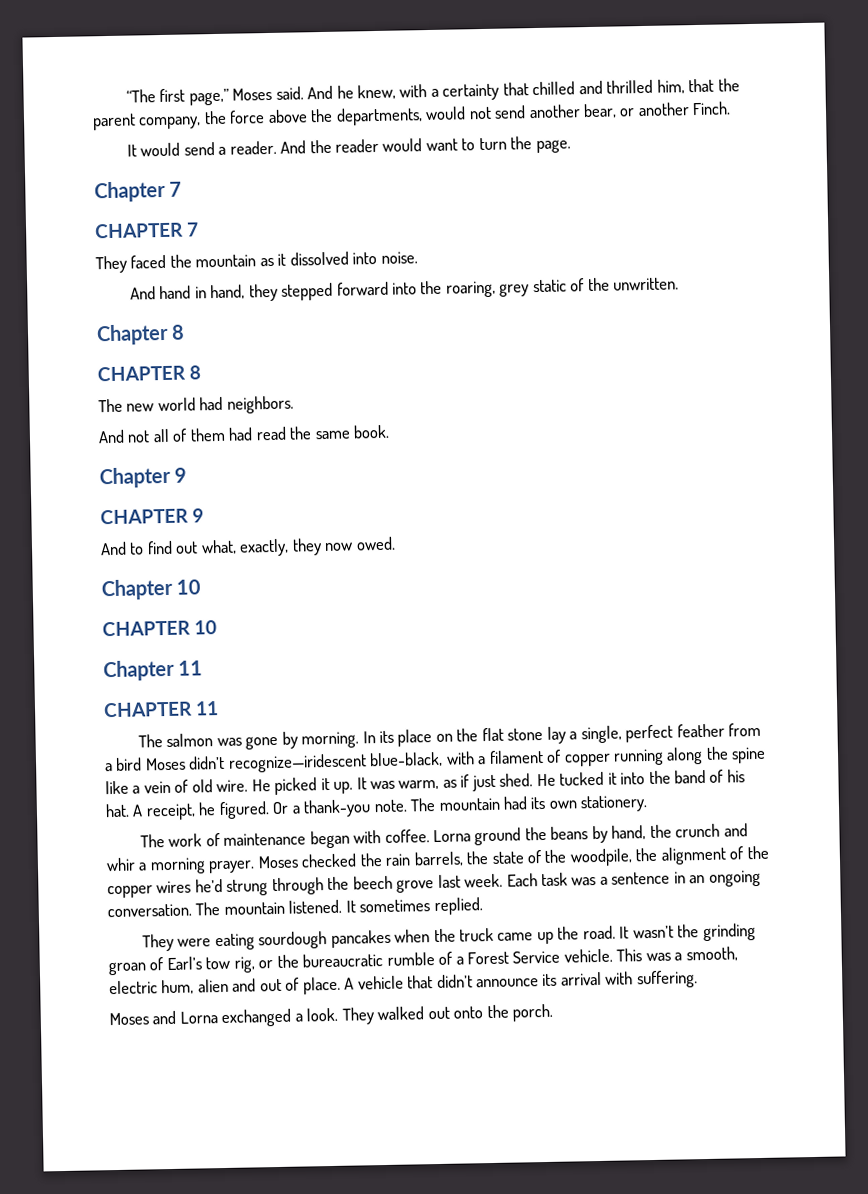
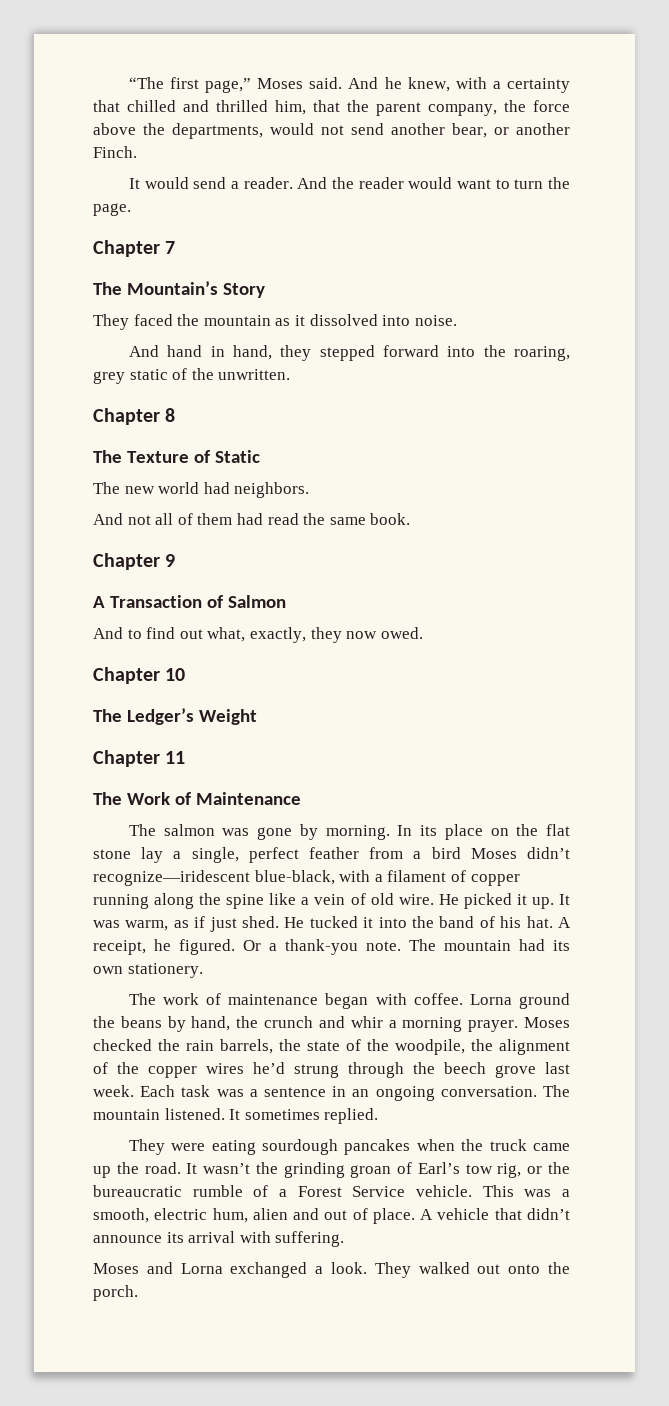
- CHAPTER 7
+ The Mountain’s Story
- CHAPTER 8
+ The Texture of Static
- CHAPTER 9
+ A Transaction of Salmon
- CHAPTER 10
+ The Ledger’s Weight
- CHAPTER 11
+ The Work of Maintenance

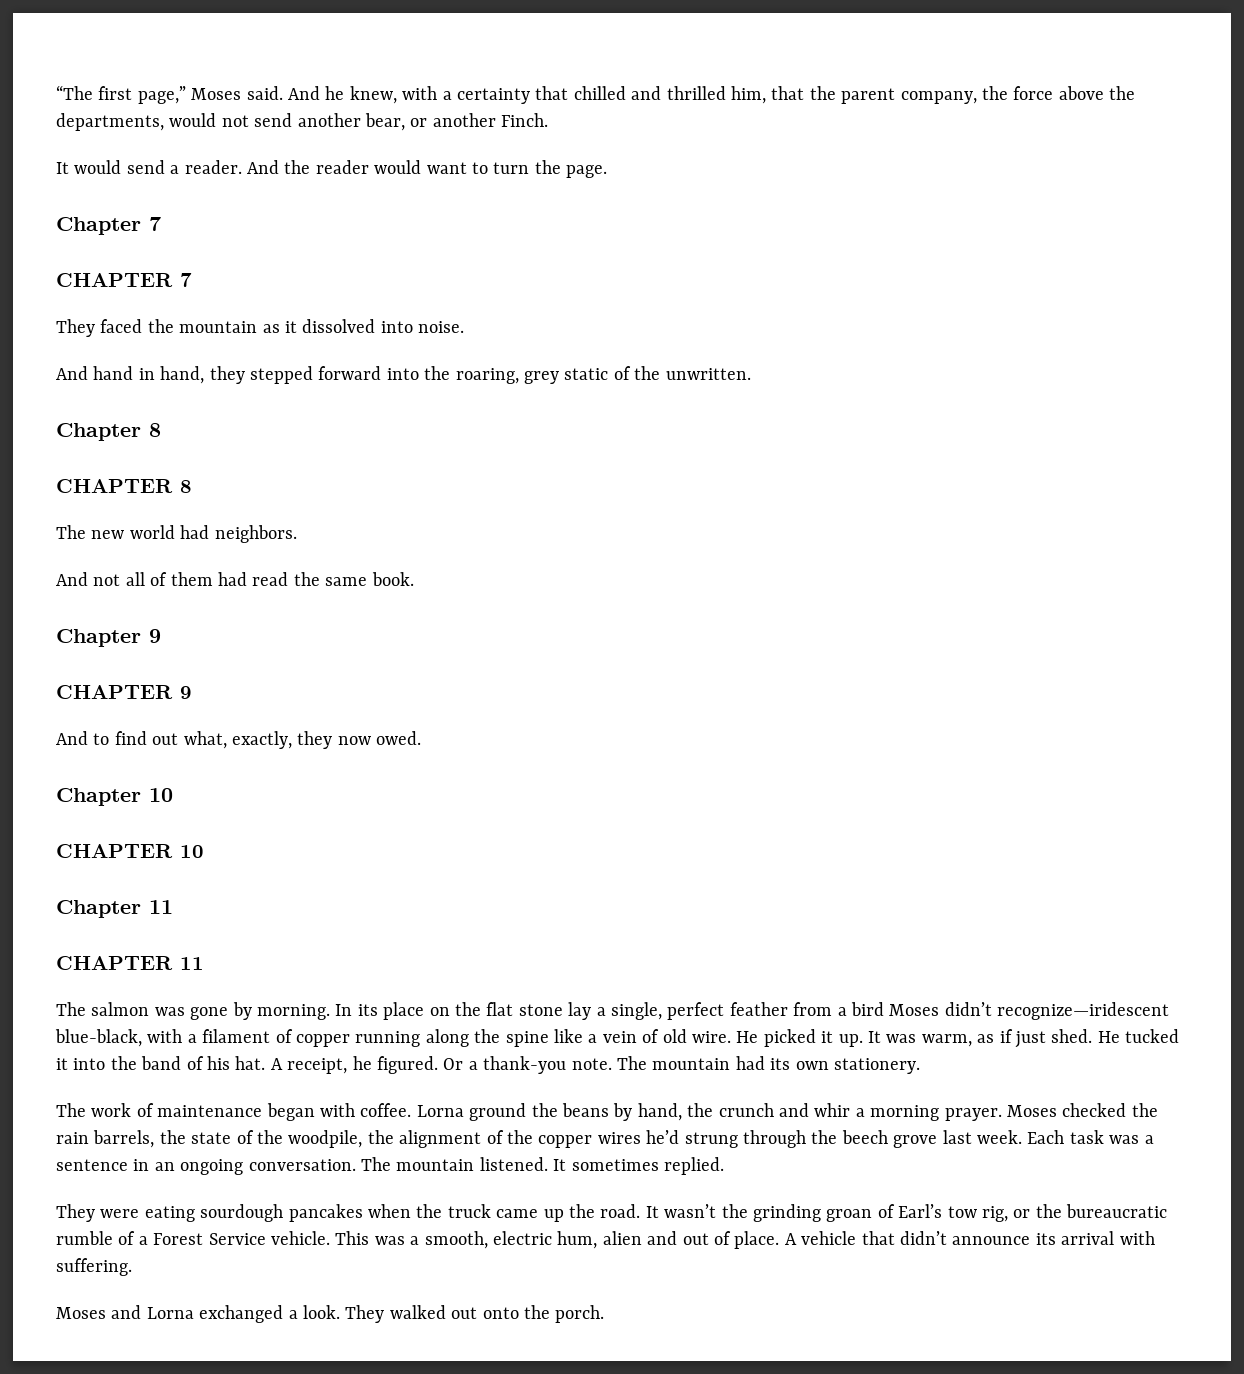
- The Mountain’s Story
+ CHAPTER 7
- The Texture of Static
+ CHAPTER 8
- A Transaction of Salmon
+ CHAPTER 9
- The Ledger’s Weight
+ CHAPTER 10
- The Work of Maintenance
+ CHAPTER 11

